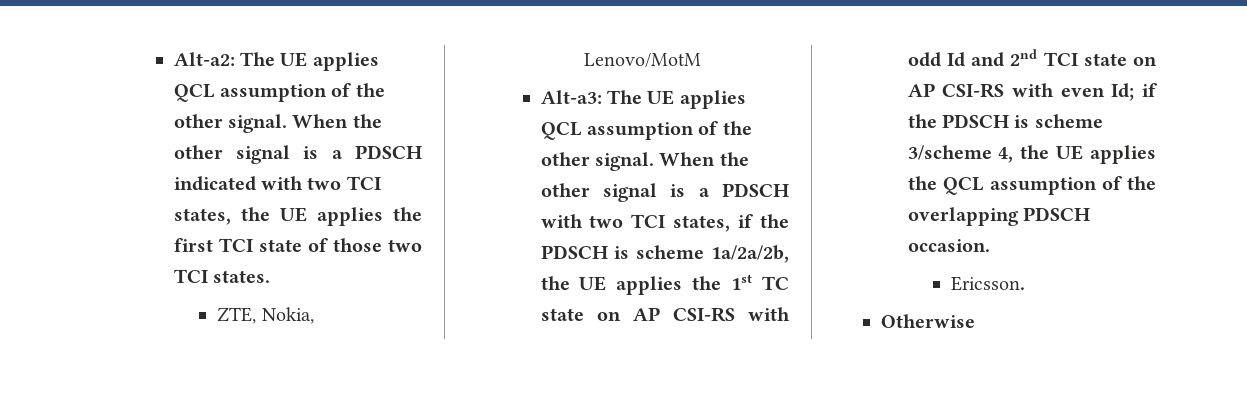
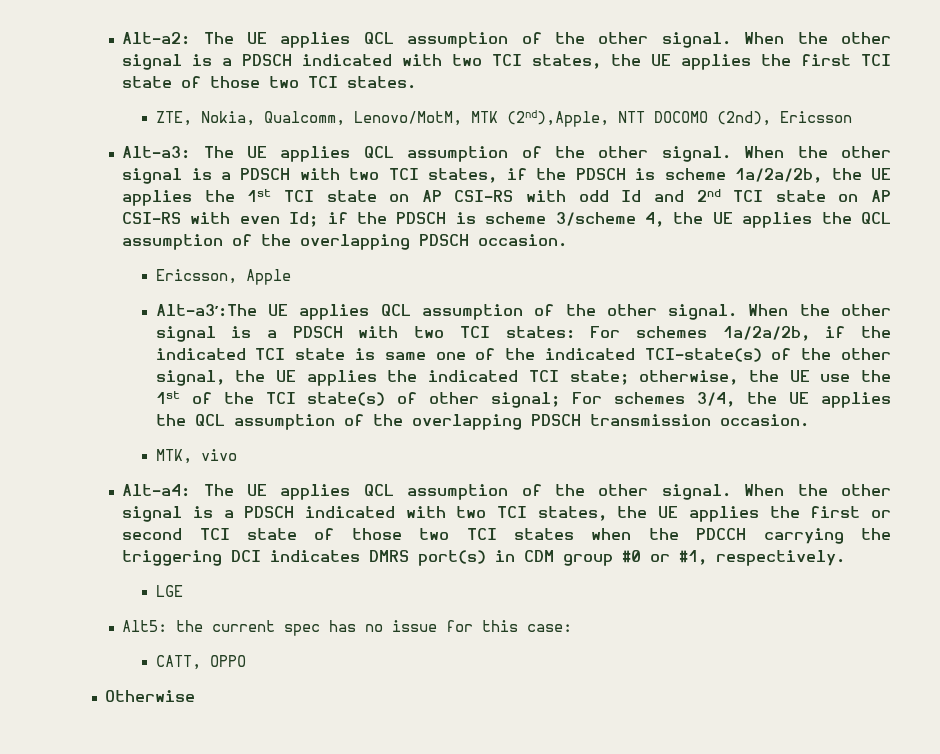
- ZTE, Nokia, Lenovo/MotM
+ ZTE, Nokia, Qualcomm, Lenovo/MotM, MTK (2nd),Apple, NTT DOCOMO (2nd), Ericsson
- When the other signal is a PDSCH with two TCI states, if the PDSCH is scheme 1a/2a/2b, the UE applies the 1st TC state on AP CSI-RS with odd Id and 2nd TCI state on AP CSI-RS with even Id; if the PDSCH is scheme 3/scheme 4, the UE applies the QCL assumption of the overlapping PDSCH occasion.
+ When the other signal is a PDSCH with two TCI states, if the PDSCH is scheme 1a/2a/2b, the UE applies the 1st TCI state on AP CSI-RS with odd Id and 2nd TCI state on AP CSI-RS with even Id; if the PDSCH is scheme 3/scheme 4, the UE applies the QCL assumption of the overlapping PDSCH occasion.
- Ericsson.
+ Ericsson, Apple
+ Alt-a3’:The UE applies QCL assumption of the other signal. When the other signal is a PDSCH with two TCI states: For schemes 1a/2a/2b, if the indicated TCI state is same one of the indicated TCI-state(s) of the other signal, the UE applies the indicated TCI state; otherwise, the UE use the 1st of the TCI state(s) of other signal; For schemes 3/4, the UE applies the QCL assumption of the overlapping PDSCH transmission occasion.
+ MTK, vivo
+ Alt-a4: The UE applies QCL assumption of the other signal. When the other signal is a PDSCH indicated with two TCI states, the UE applies the first or second TCI state of those two TCI states when the PDCCH carrying the triggering DCI indicates DMRS port(s) in CDM group #0 or #1, respectively.
+ LGE
+ Alt5: the current spec has no issue for this case:
+ CATT, OPPO

